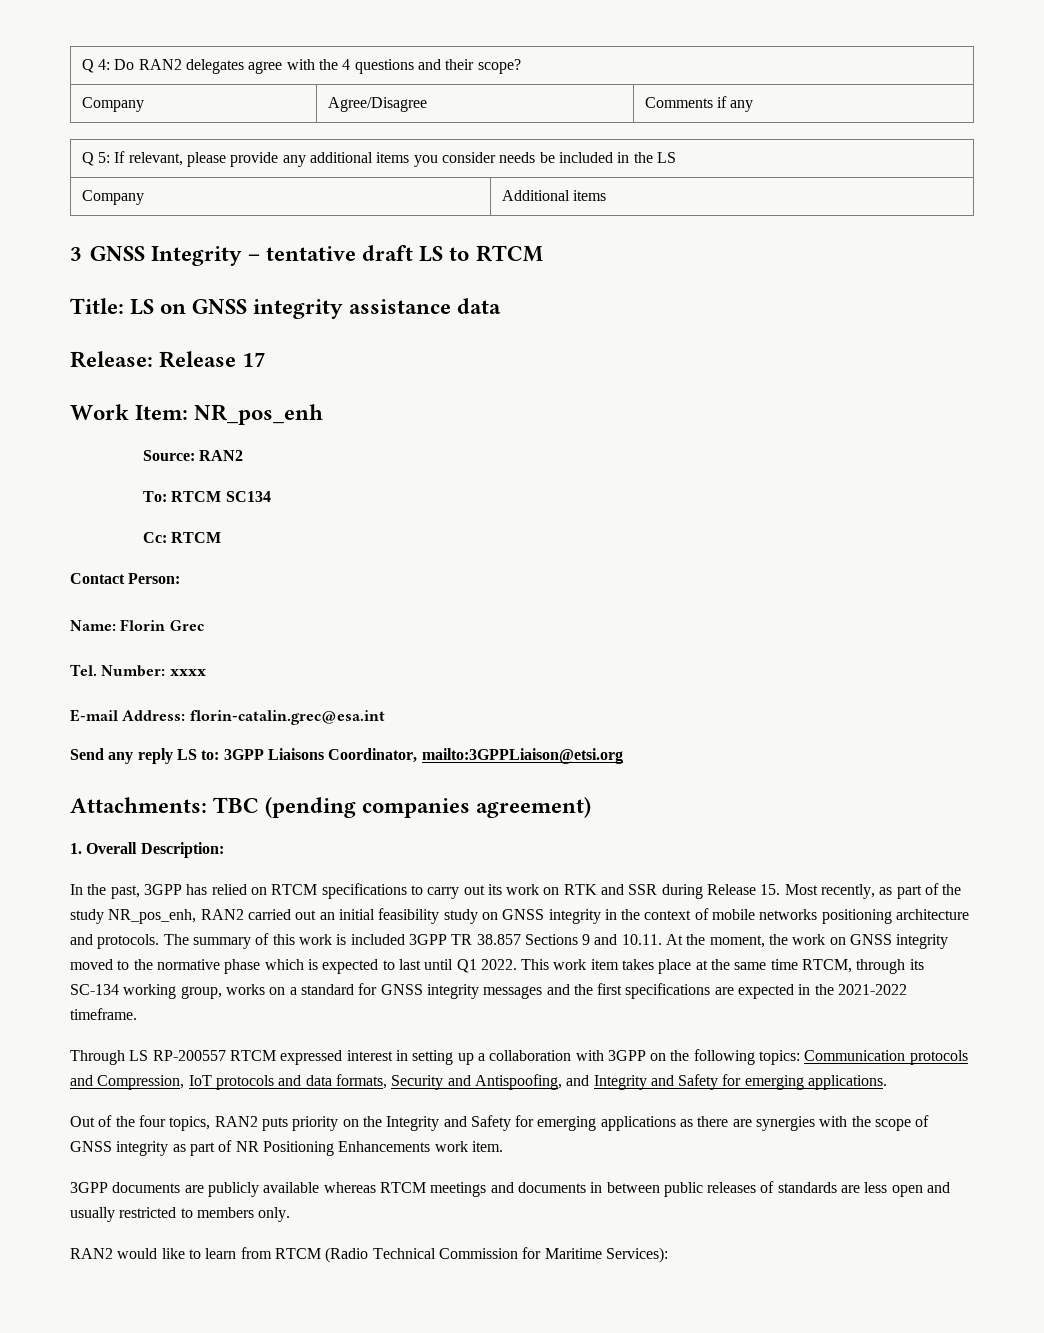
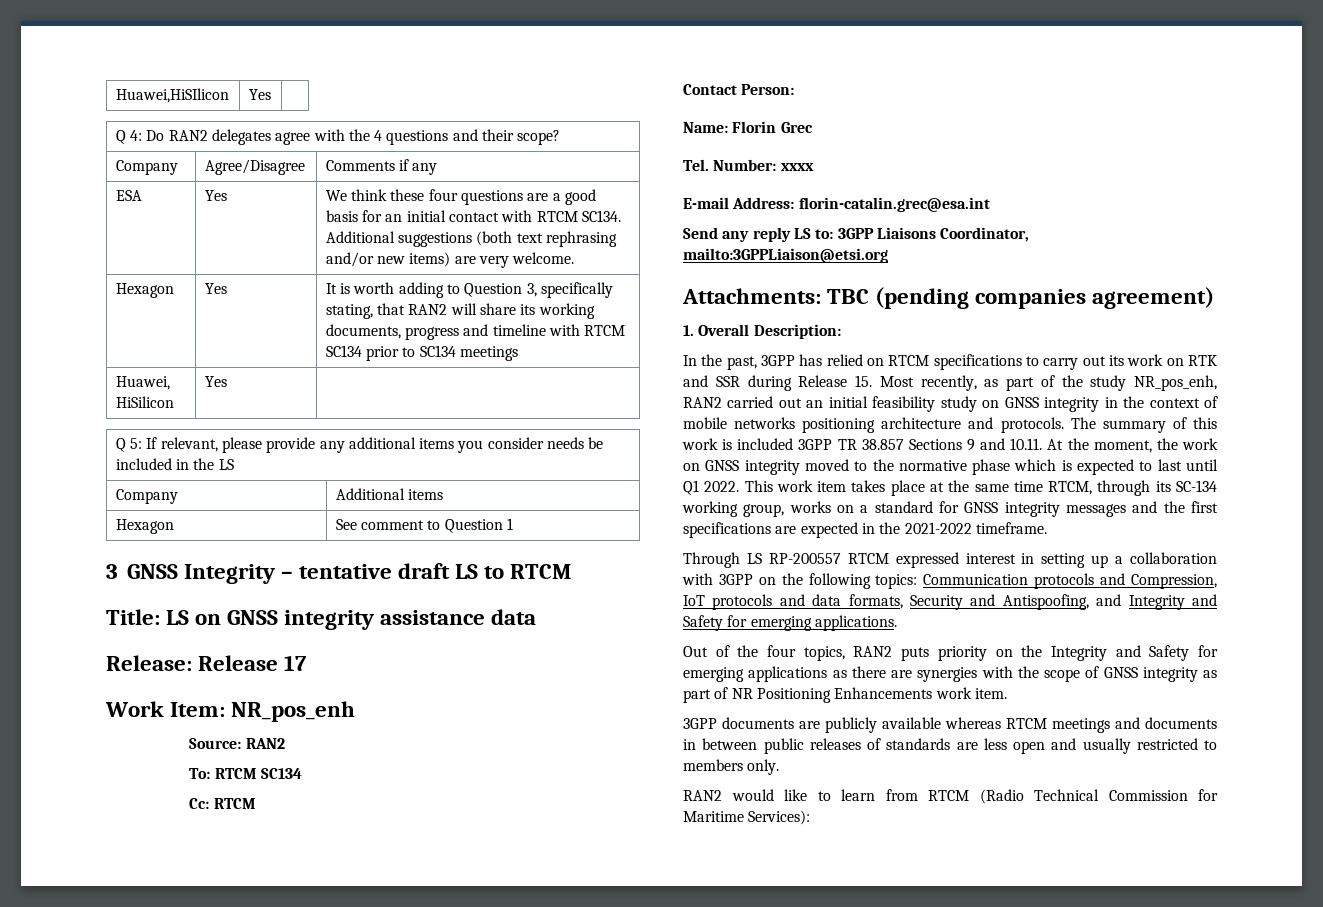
+ Huawei,HiSIlicon | Yes |
+ ESA | Yes | We think these four questions are a good basis for an initial contact with RTCM SC134. Additional suggestions (both text rephrasing and/or new items) are very welcome.
+ Hexagon | Yes | It is worth adding to Question 3, specifically stating, that RAN2 will share its working documents, progress and timeline with RTCM SC134 prior to SC134 meetings
+ Huawei, HiSilicon | Yes |
+ Hexagon | See comment to Question 1

